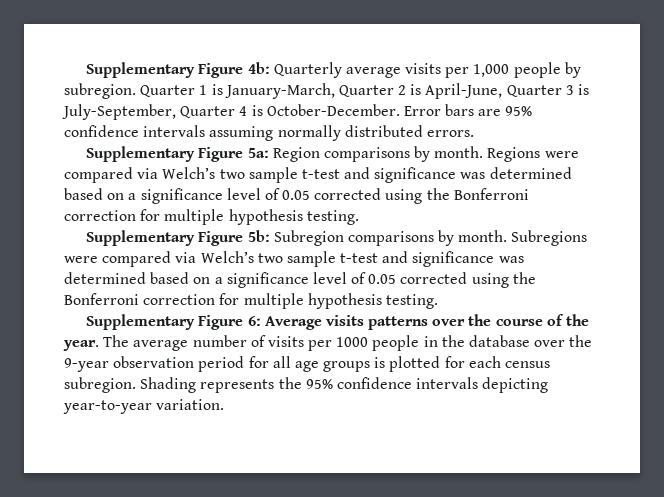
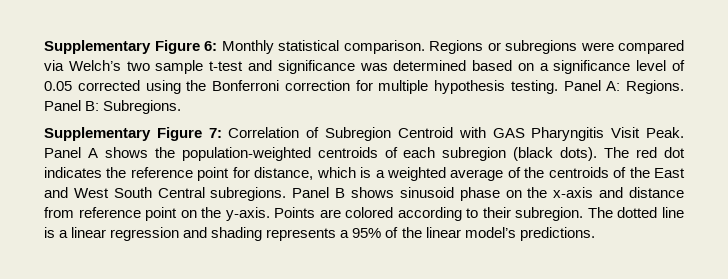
- Supplementary Figure 4b: Quarterly average visits per 1,000 people by subregion. Quarter 1 is January-March, Quarter 2 is April-June, Quarter 3 is July-September, Quarter 4 is October-December. Error bars are 95% confidence intervals assuming normally distributed errors.
- Supplementary Figure 5a: Region comparisons by month. Regions were compared via Welch’s two sample t-test and significance was determined based on a significance level of 0.05 corrected using the Bonferroni correction for multiple hypothesis testing.
- Supplementary Figure 5b: Subregion comparisons by month. Subregions were compared via Welch’s two sample t-test and significance was determined based on a significance level of 0.05 corrected using the Bonferroni correction for multiple hypothesis testing.
- Supplementary Figure 6: Average visits patterns over the course of the year. The average number of visits per 1000 people in the database over the 9-year observation period for all age groups is plotted for each census subregion. Shading represents the 95% confidence intervals depicting year-to-year variation.
+ Supplementary Figure 6: Monthly statistical comparison. Regions or subregions were compared via Welch’s two sample t-test and significance was determined based on a significance level of 0.05 corrected using the Bonferroni correction for multiple hypothesis testing. Panel A: Regions. Panel B: Subregions.
+ Supplementary Figure 7: Correlation of Subregion Centroid with GAS Pharyngitis Visit Peak. Panel A shows the population-weighted centroids of each subregion (black dots). The red dot indicates the reference point for distance, which is a weighted average of the centroids of the East and West South Central subregions. Panel B shows sinusoid phase on the x-axis and distance from reference point on the y-axis. Points are colored according to their subregion. The dotted line is a linear regression and shading represents a 95% of the linear model’s predictions.

